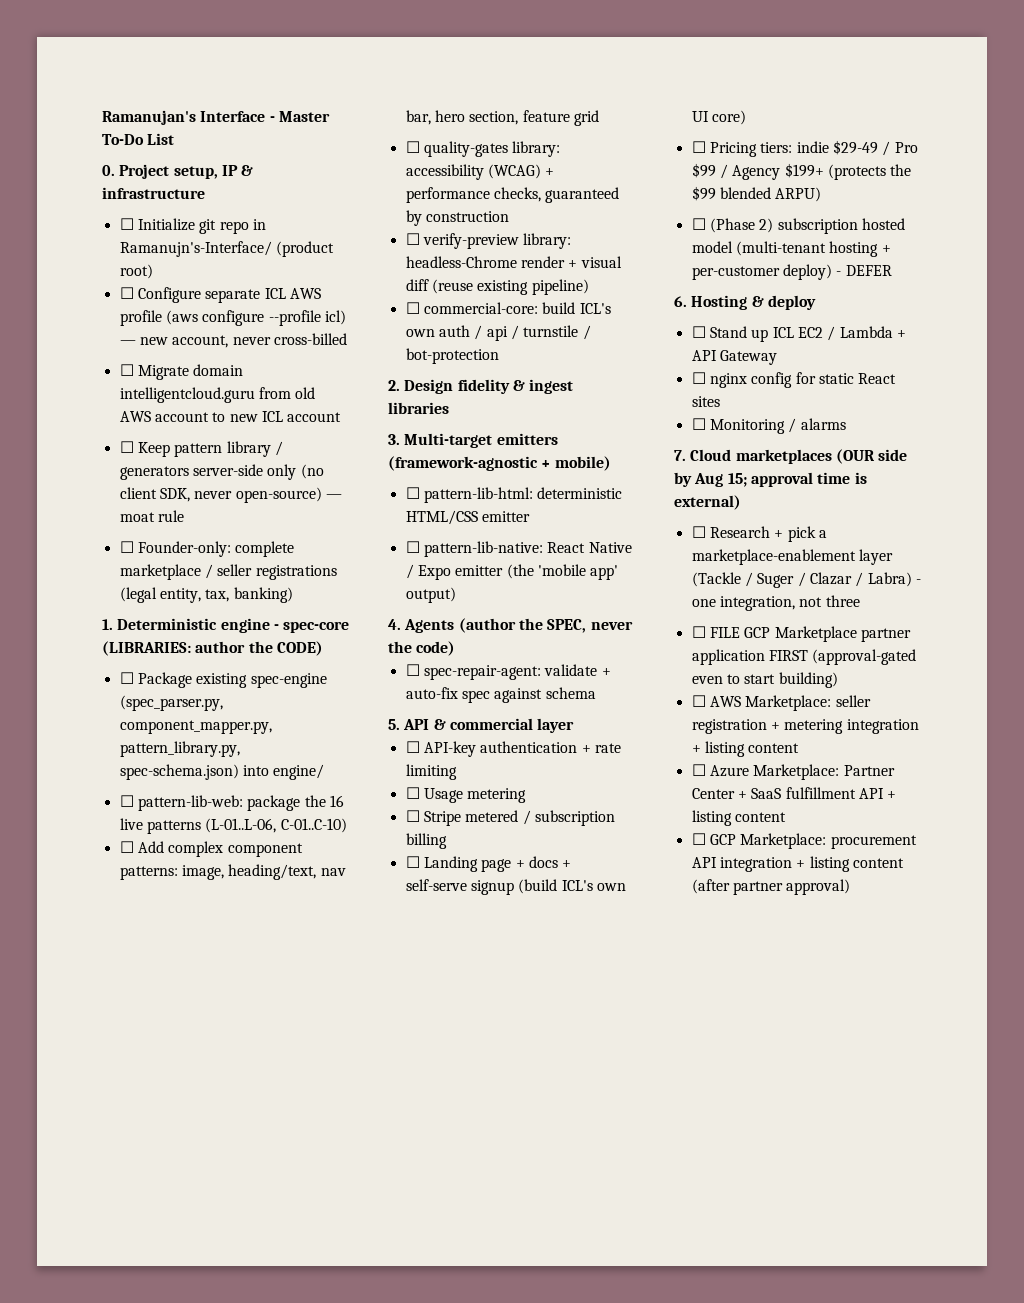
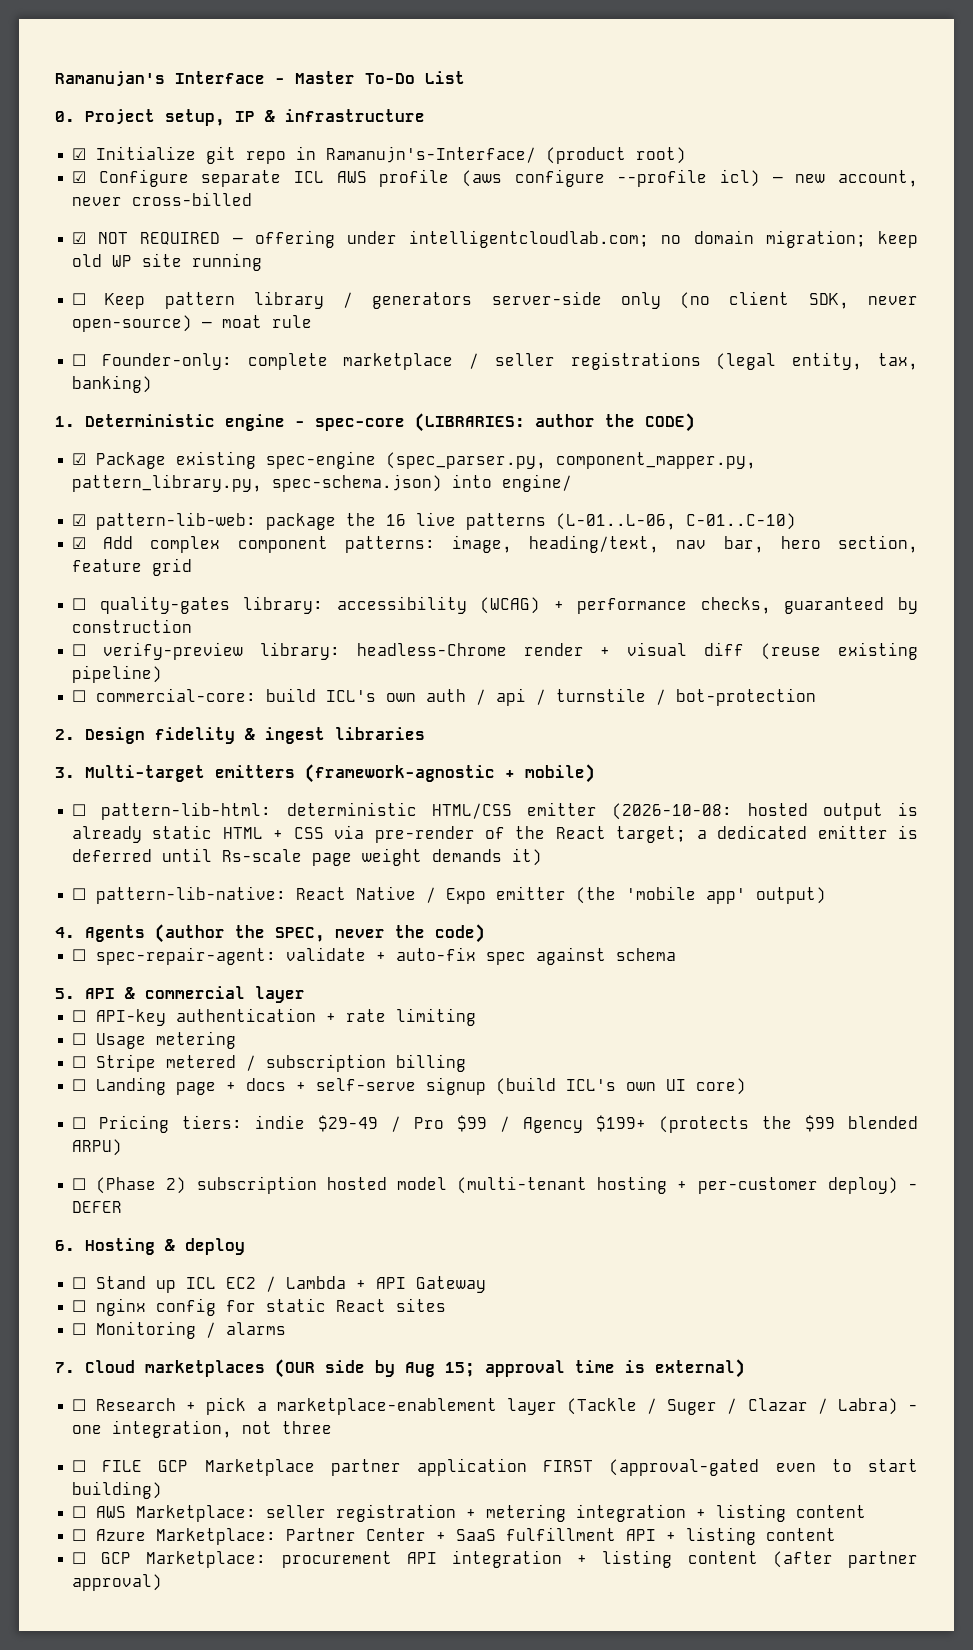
- ☐ Initialize git repo in Ramanujn's-Interface/ (product root)
+ ☑ Initialize git repo in Ramanujn's-Interface/ (product root)
- ☐ Configure separate ICL AWS profile (aws configure --profile icl) — new account, never cross-billed
+ ☑ Configure separate ICL AWS profile (aws configure --profile icl) — new account, never cross-billed
- ☐ Migrate domain intelligentcloud.guru from old AWS account to new ICL account
+ ☑ NOT REQUIRED — offering under intelligentcloudlab.com; no domain migration; keep old WP site running
- ☐ Package existing spec-engine (spec_parser.py, component_mapper.py, pattern_library.py, spec-schema.json) into engine/
+ ☑ Package existing spec-engine (spec_parser.py, component_mapper.py, pattern_library.py, spec-schema.json) into engine/
- ☐ pattern-lib-web: package the 16 live patterns (L-01..L-06, C-01..C-10)
+ ☑ pattern-lib-web: package the 16 live patterns (L-01..L-06, C-01..C-10)
- ☐ Add complex component patterns: image, heading/text, nav bar, hero section, feature grid
+ ☑ Add complex component patterns: image, heading/text, nav bar, hero section, feature grid
- ☐ pattern-lib-html: deterministic HTML/CSS emitter
+ ☐ pattern-lib-html: deterministic HTML/CSS emitter (2026-10-08: hosted output is already static HTML + CSS via pre-render of the React target; a dedicated emitter is deferred until Rs-scale page weight demands it)

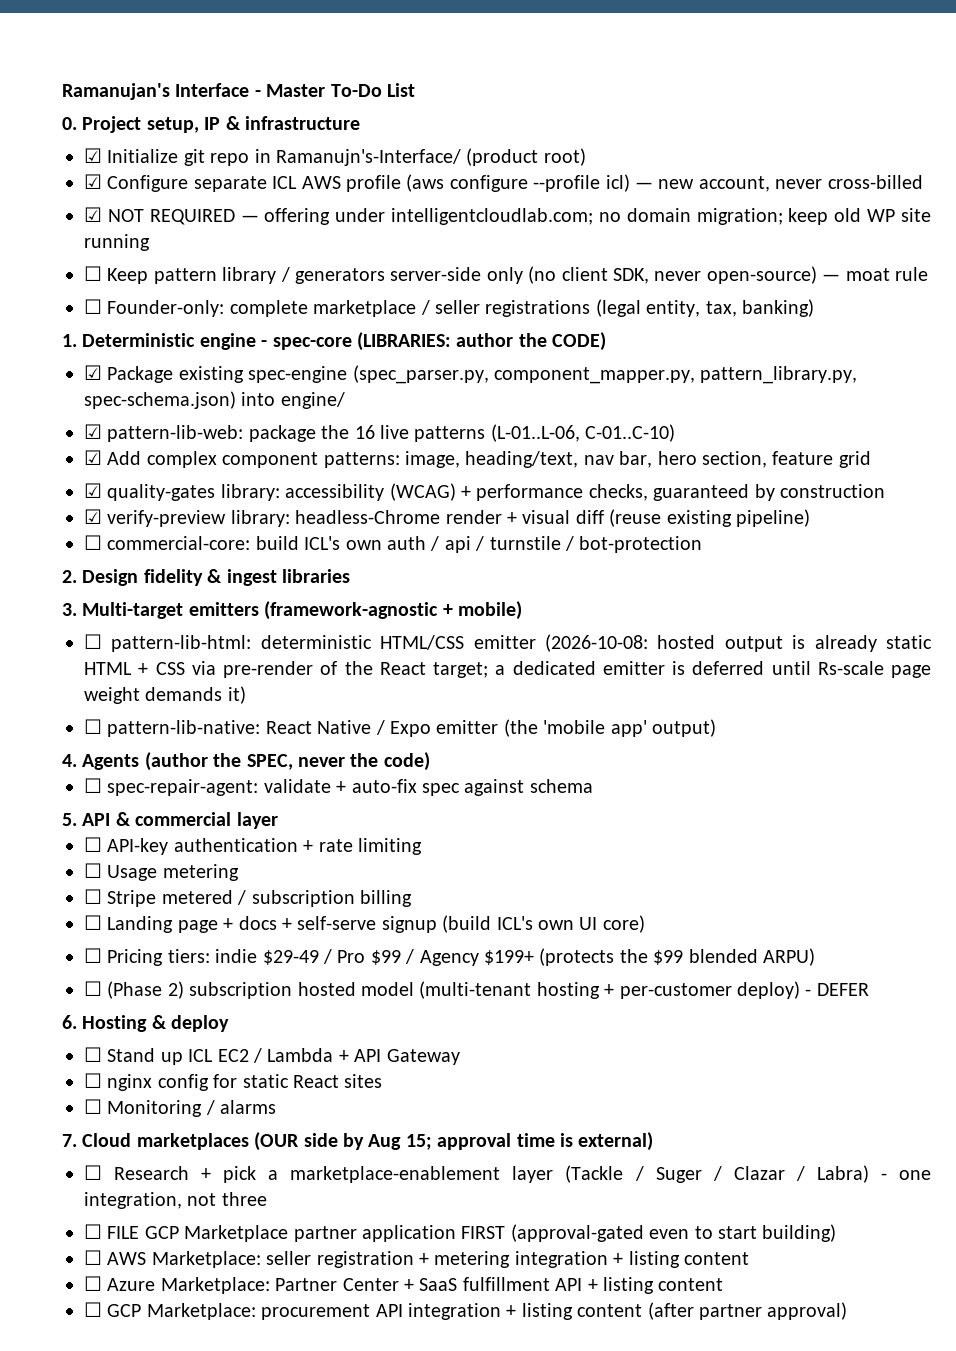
- ☐ quality-gates library: accessibility (WCAG) + performance checks, guaranteed by construction
+ ☑ quality-gates library: accessibility (WCAG) + performance checks, guaranteed by construction
- ☐ verify-preview library: headless-Chrome render + visual diff (reuse existing pipeline)
+ ☑ verify-preview library: headless-Chrome render + visual diff (reuse existing pipeline)

